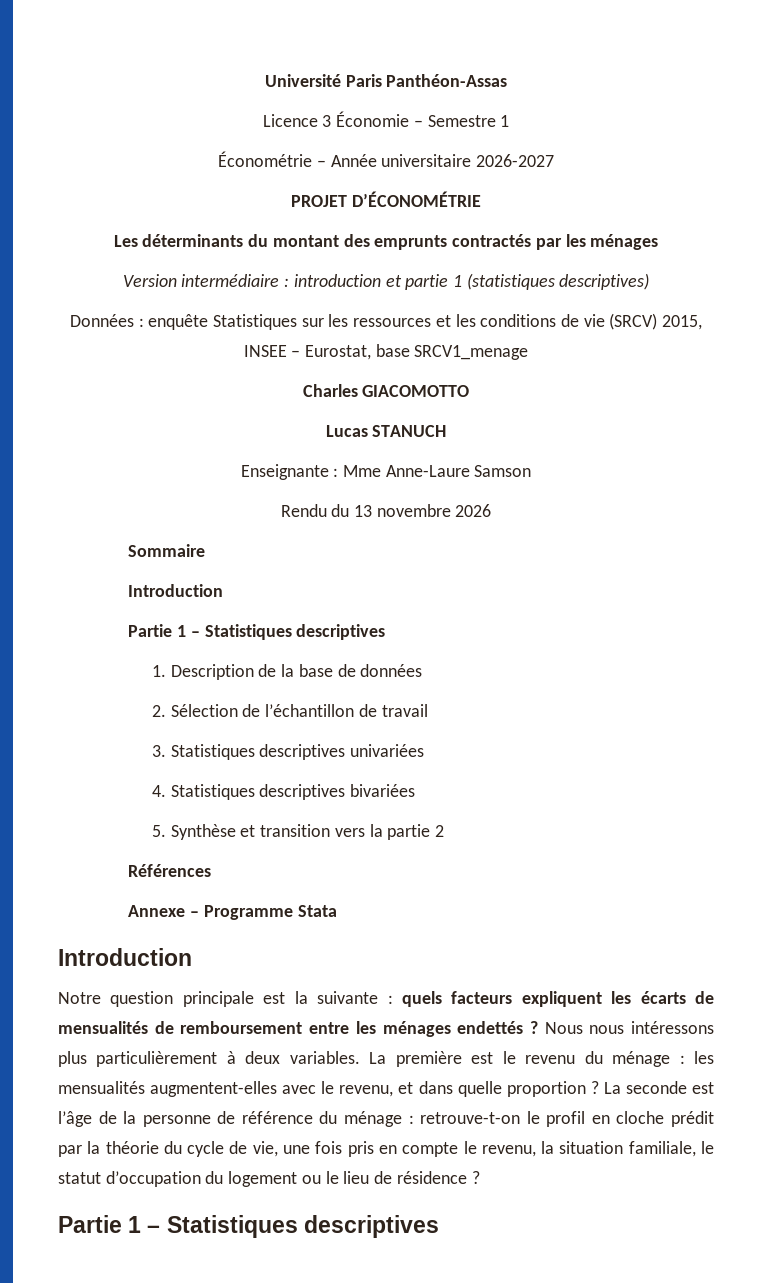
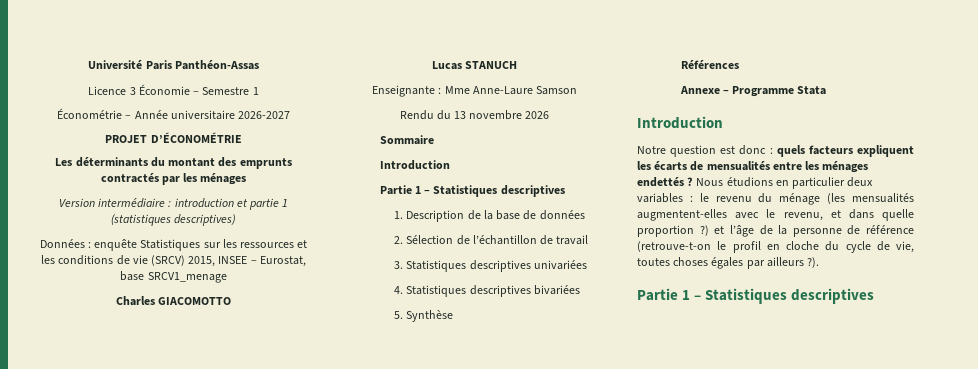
- 5. Synthèse et transition vers la partie 2
+ 5. Synthèse
- Notre question principale est la suivante : quels facteurs expliquent les écarts de mensualités de remboursement entre les ménages endettés ?
+ Notre question est donc : quels facteurs expliquent les écarts de mensualités entre les ménages endettés ?
- Nous nous intéressons plus particulièrement à deux variables. La première est le revenu du ménage : les mensualités augmentent-elles avec le revenu, et dans quelle proportion ? La seconde est l’âge de la personne de référence du ménage : retrouve-t-on le profil en cloche prédit par la théorie du cycle de vie, une fois pris en compte le revenu, la situation familiale, le statut d’occupation du logement ou le lieu de résidence ?
+ Nous étudions en particulier deux variables : le revenu du ménage (les mensualités augmentent-elles avec le revenu, et dans quelle proportion ?) et l’âge de la personne de référence (retrouve-t-on le profil en cloche du cycle de vie, toutes choses égales par ailleurs ?).

